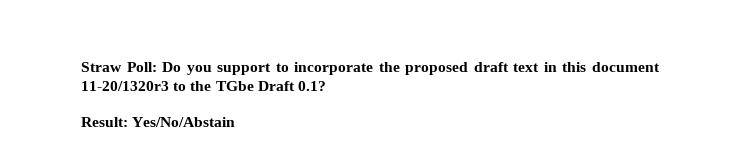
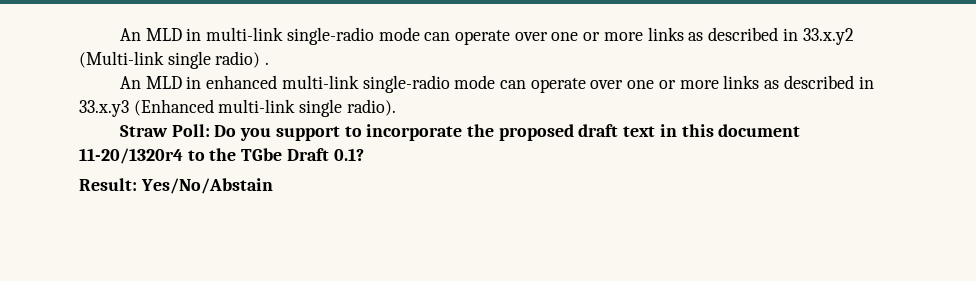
+ An MLD in multi-link single-radio mode can operate over one or more links as described in 33.x.y2 (Multi-link single radio) .
+ An MLD in enhanced multi-link single-radio mode can operate over one or more links as described in 33.x.y3 (Enhanced multi-link single radio).
- Straw Poll: Do you support to incorporate the proposed draft text in this document 11-20/1320r3 to the TGbe Draft 0.1?
+ Straw Poll: Do you support to incorporate the proposed draft text in this document 11-20/1320r4 to the TGbe Draft 0.1?

